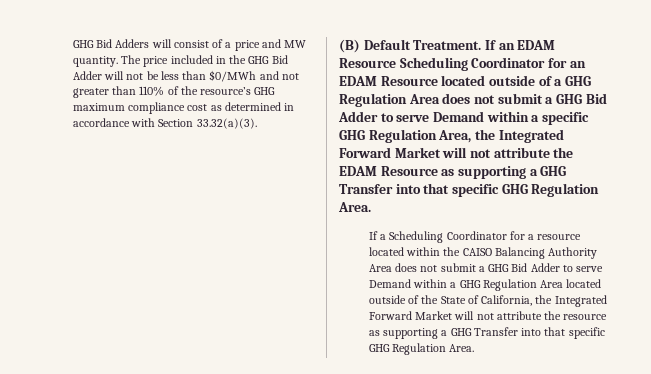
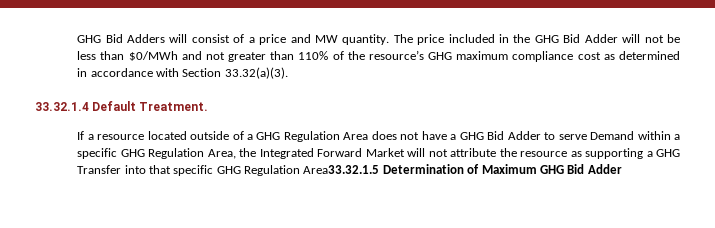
- (B) Default Treatment. If an EDAM Resource Scheduling Coordinator for an EDAM Resource located outside of a GHG Regulation Area does not submit a GHG Bid Adder to serve Demand within a specific GHG Regulation Area, the Integrated Forward Market will not attribute the EDAM Resource as supporting a GHG Transfer into that specific GHG Regulation Area.
- If a Scheduling Coordinator for a resource located within the CAISO Balancing Authority Area does not submit a GHG Bid Adder to serve Demand within a GHG Regulation Area located outside of the State of California, the Integrated Forward Market will not attribute the resource as supporting a GHG Transfer into that specific GHG Regulation Area.
+ 33.32.1.4 Default Treatment.
+ If a resource located outside of a GHG Regulation Area does not have a GHG Bid Adder to serve Demand within a specific GHG Regulation Area, the Integrated Forward Market will not attribute the resource as supporting a GHG Transfer into that specific GHG Regulation Area33.32.1.5 Determination of Maximum GHG Bid Adder

